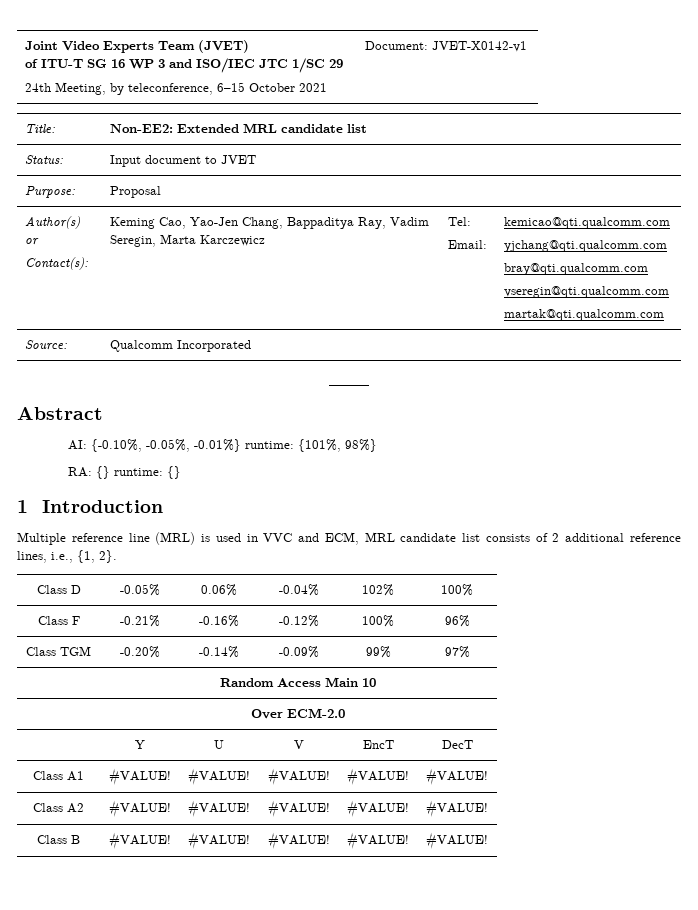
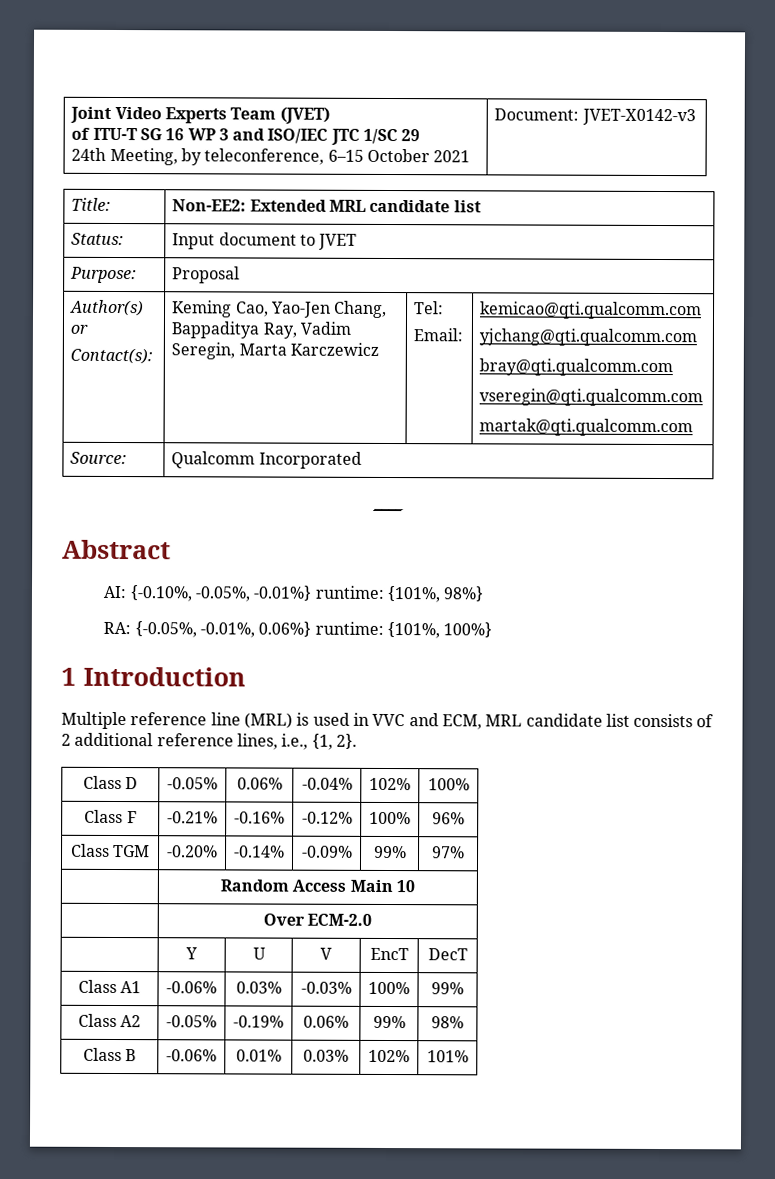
  Joint Video Experts Team (JVET)
  of ITU-T SG 16 WP 3 and ISO/IEC JTC 1/SC 29
- 24th Meeting, by teleconference, 6–15 October 2021 | Document: JVET-X0142-v1
+ 24th Meeting, by teleconference, 6–15 October 2021 | Document: JVET-X0142-v3
- RA: {} runtime: {}
+ RA: {-0.05%, -0.01%, 0.06%} runtime: {101%, 100%}
- Class A1 | #VALUE! | #VALUE! | #VALUE! | #VALUE! | #VALUE!
- Class A2 | #VALUE! | #VALUE! | #VALUE! | #VALUE! | #VALUE!
- Class B | #VALUE! | #VALUE! | #VALUE! | #VALUE! | #VALUE!
+ Class A1 | -0.06% | 0.03% | -0.03% | 100% | 99%
+ Class A2 | -0.05% | -0.19% | 0.06% | 99% | 98%
+ Class B | -0.06% | 0.01% | 0.03% | 102% | 101%

